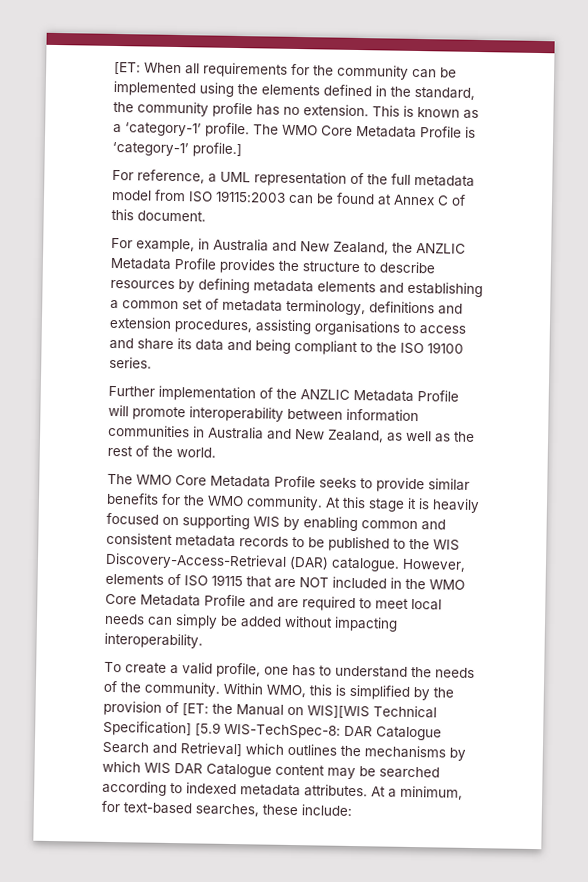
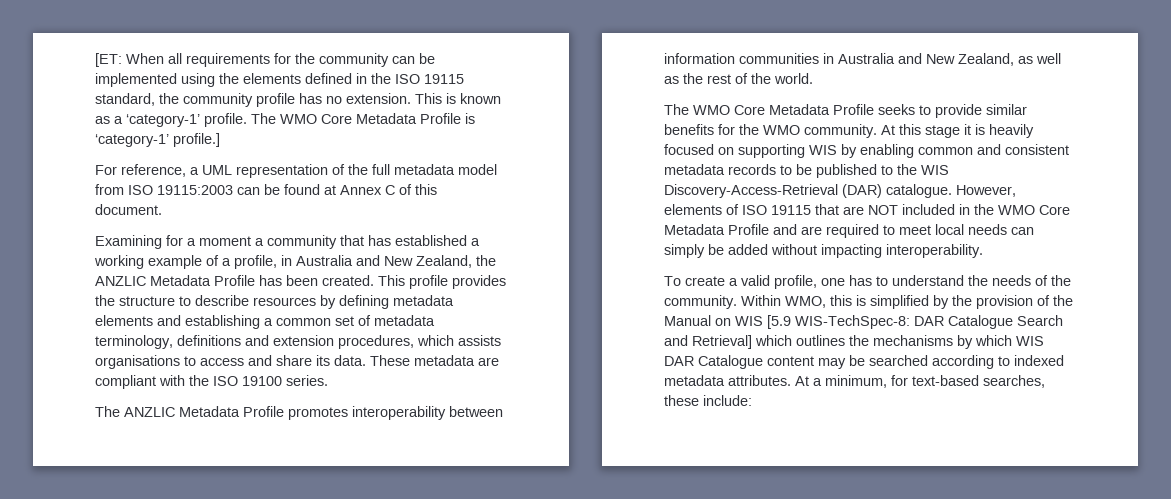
- [ET: When all requirements for the community can be implemented using the elements defined in the standard, the community profile has no extension.
+ [ET: When all requirements for the community can be implemented using the elements defined in the ISO 19115 standard, the community profile has no extension.
- For example, in Australia and New Zealand, the ANZLIC Metadata Profile provides the structure to describe resources by defining metadata elements and establishing a common set of metadata terminology, definitions and extension procedures, assisting organisations to access and share its data and being compliant to the ISO 19100 series.
+ Examining for a moment a community that has established a working example of a profile, in Australia and New Zealand, the ANZLIC Metadata Profile has been created. This profile provides the structure to describe resources by defining metadata elements and establishing a common set of metadata terminology, definitions and extension procedures, which assists organisations to access and share its data. These metadata are compliant with the ISO 19100 series.
- Further implementation of the ANZLIC Metadata Profile will promote interoperability between information communities in Australia and New Zealand, as well as the rest of the world.
+ The ANZLIC Metadata Profile promotes interoperability between information communities in Australia and New Zealand, as well as the rest of the world.
- Within WMO, this is simplified by the provision of [ET: the Manual on WIS][WIS Technical Specification] [5.9 WIS-TechSpec-8: DAR Catalogue Search and Retrieval] which outlines the mechanisms by which WIS DAR Catalogue content may be searched according to indexed metadata attributes.
+ Within WMO, this is simplified by the provision of the Manual on WIS [5.9 WIS-TechSpec-8: DAR Catalogue Search and Retrieval] which outlines the mechanisms by which WIS DAR Catalogue content may be searched according to indexed metadata attributes.

